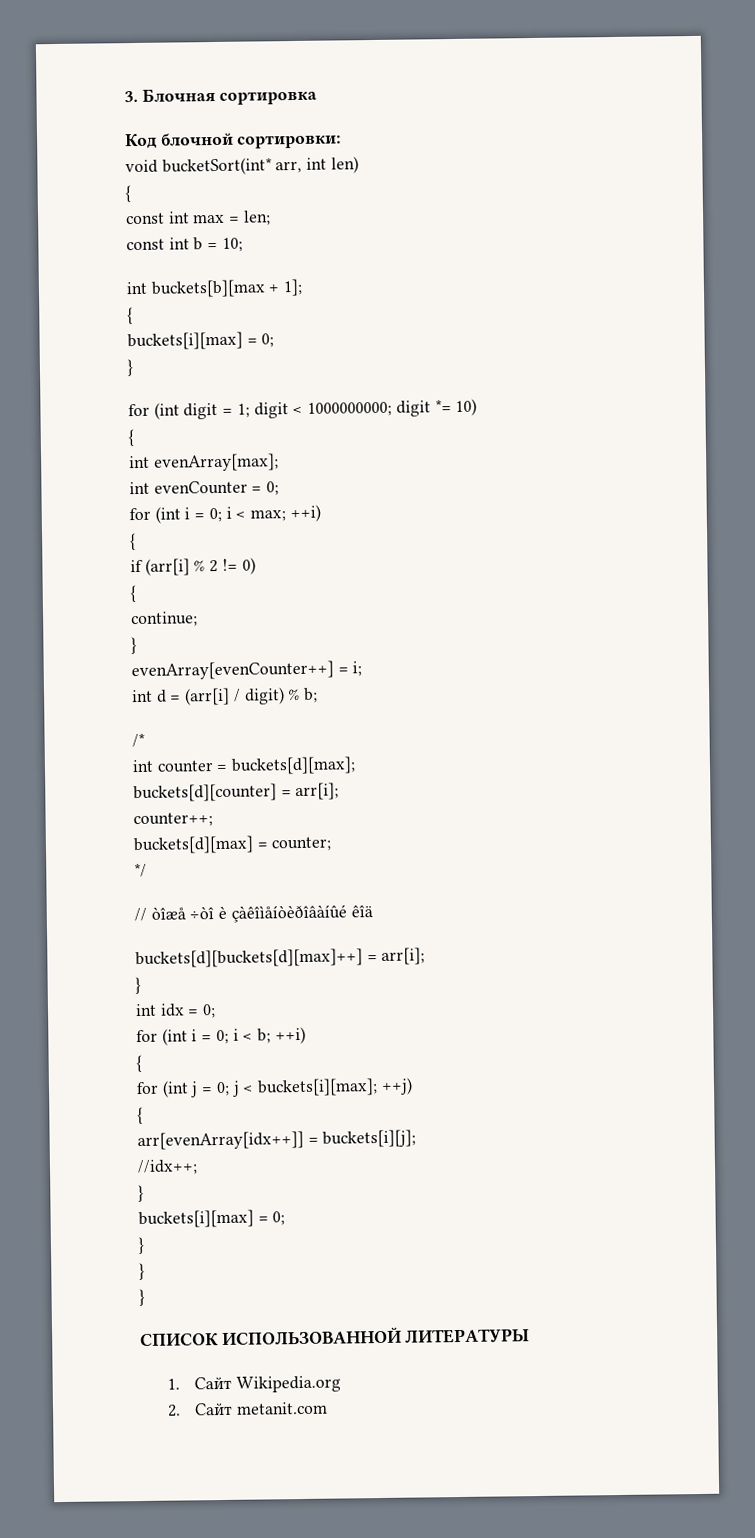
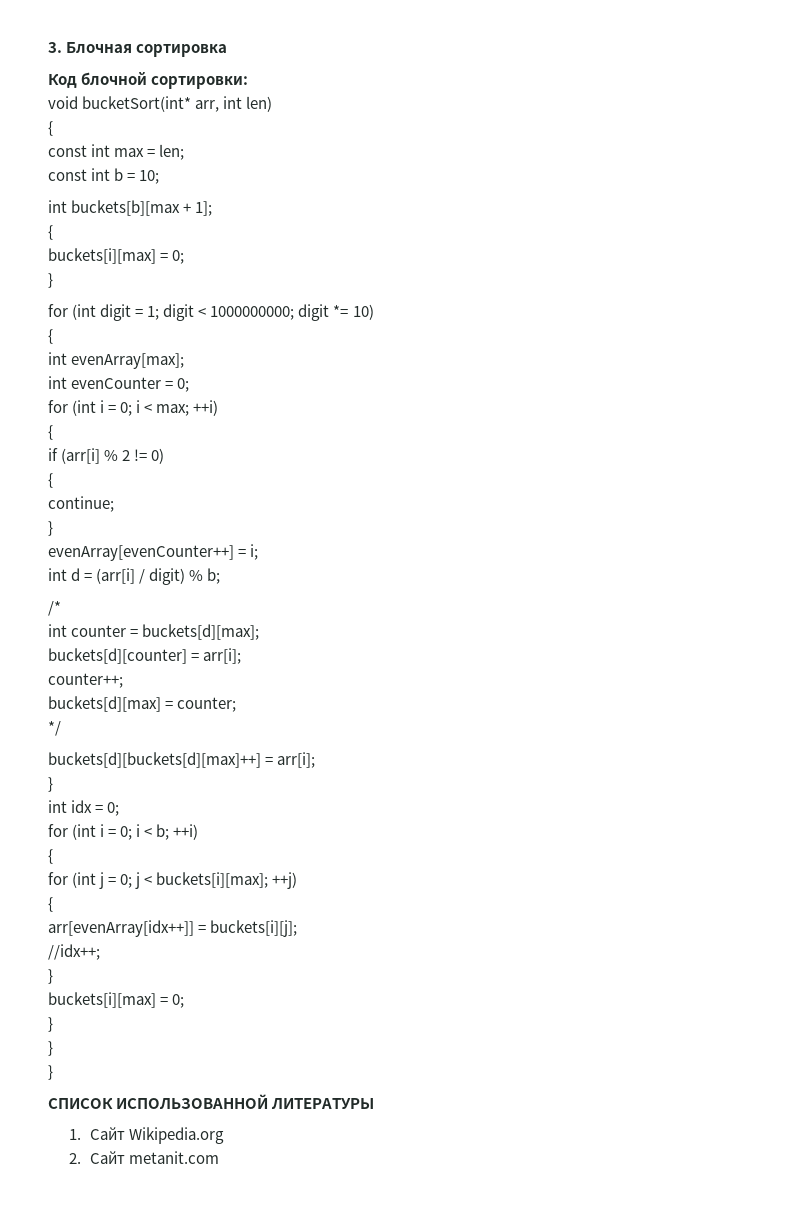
- // òîæå ÷òî è çàêîìåíòèðîâàíûé êîä

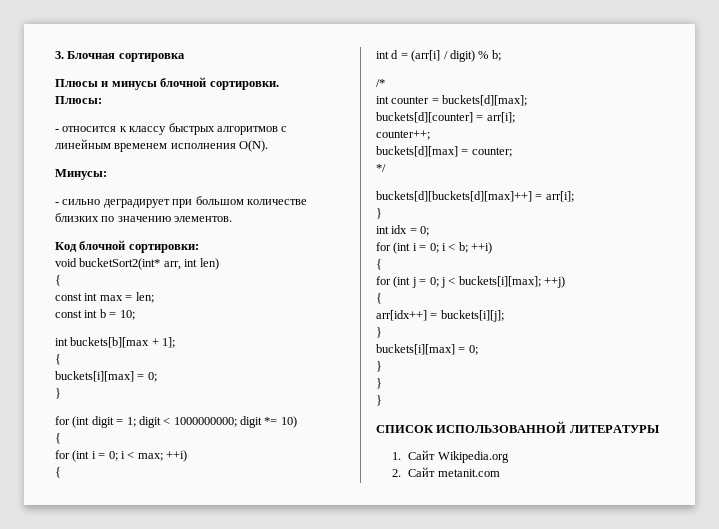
+ Плюсы и минусы блочной сортировки.
+ Плюсы:
+ - относится к классу быстрых алгоритмов с линейным временем исполнения O(N).
+ Минусы:
+ - сильно деградирует при большом количестве близких по значению элементов.
- void bucketSort(int* arr, int len)
+ void bucketSort2(int* arr, int len)
- int evenArray[max];
- int evenCounter = 0;
- if (arr[i] % 2 != 0)
- {
- continue;
- }
- evenArray[evenCounter++] = i;
- arr[evenArray[idx++]] = buckets[i][j];
+ arr[idx++] = buckets[i][j];
- //idx++;

